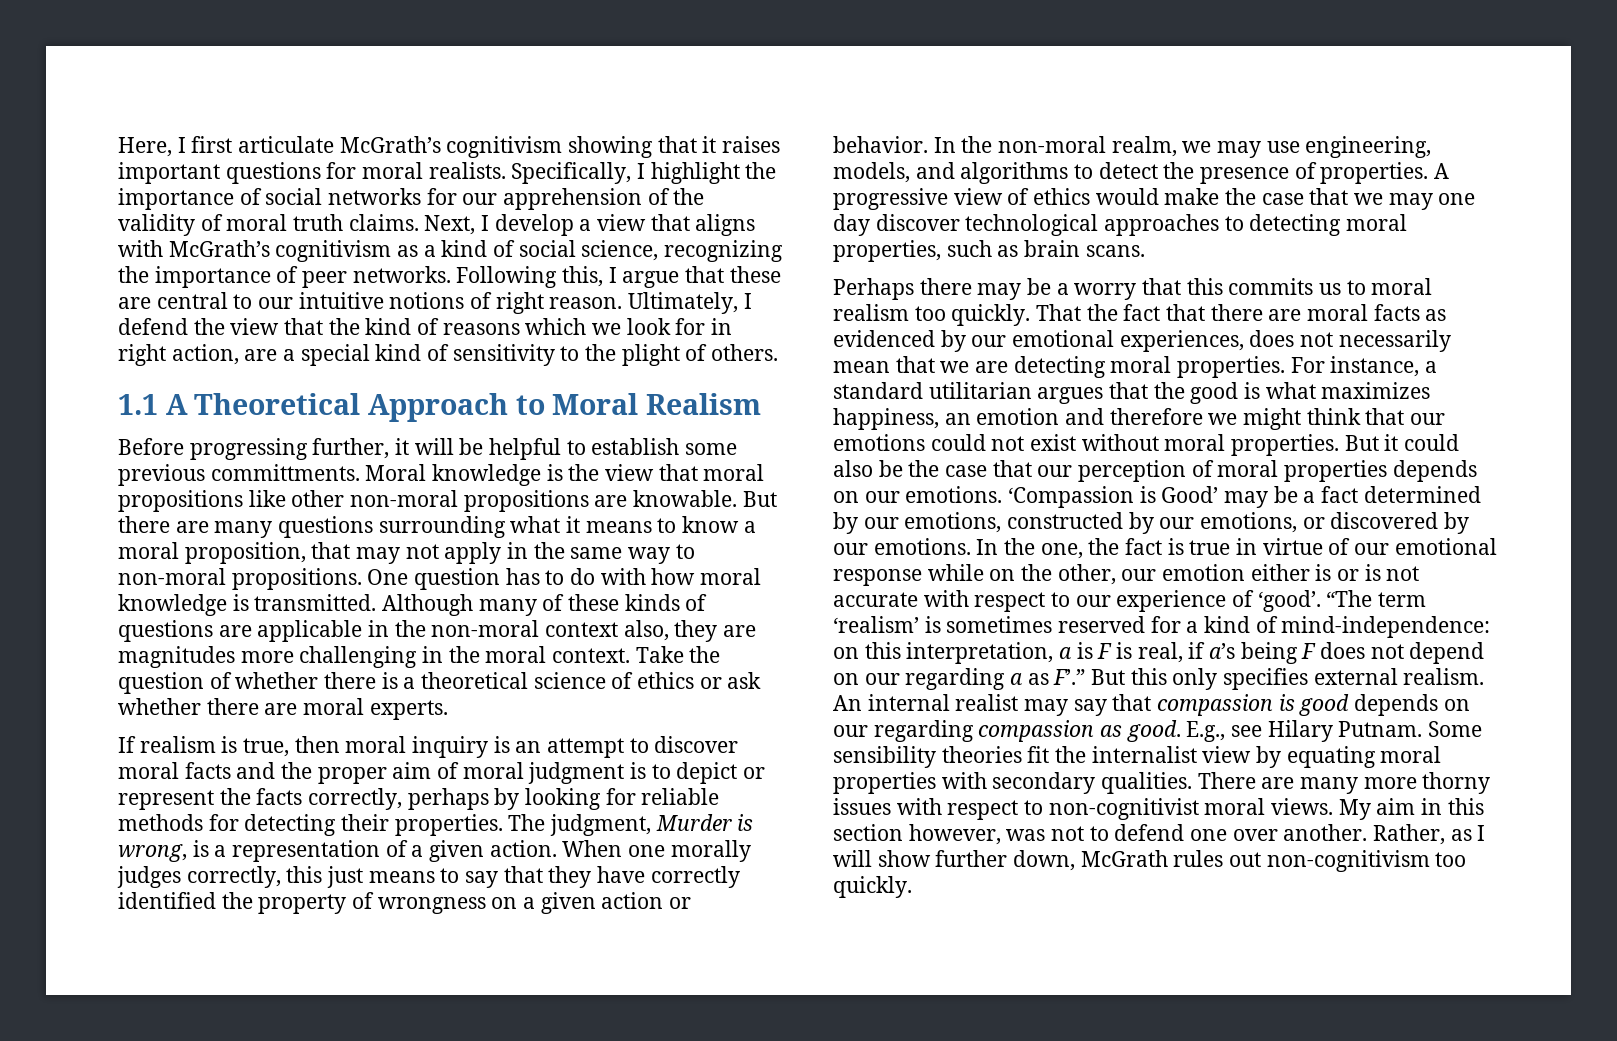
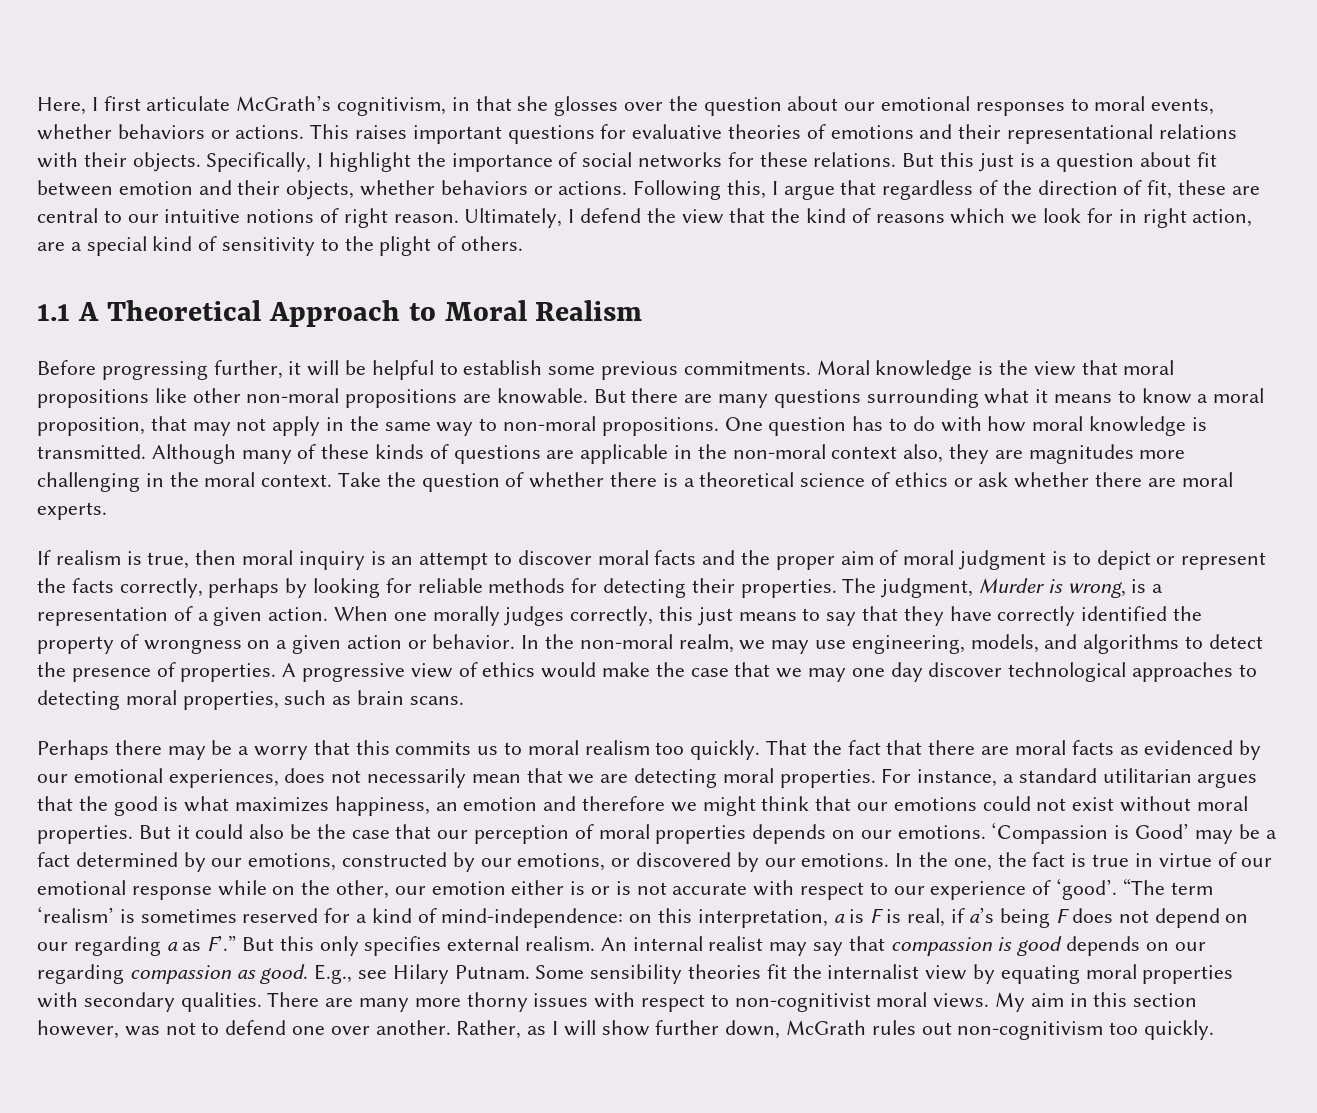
- Here, I first articulate McGrath’s cognitivism showing that it raises important questions for moral realists.
+ Here, I first articulate McGrath’s cognitivism, in that she glosses over the question about our emotional responses to moral events, whether behaviors or actions. This raises important questions for evaluative theories of emotions and their representational relations with their objects.
- Specifically, I highlight the importance of social networks for our apprehension of the validity of moral truth claims. Next, I develop a view that aligns with McGrath’s cognitivism as a kind of social science, recognizing the importance of peer networks.
+ Specifically, I highlight the importance of social networks for these relations. But this just is a question about fit between emotion and their objects, whether behaviors or actions.
- Following this, I argue that these are central to our intuitive notions of right reason.
+ Following this, I argue that regardless of the direction of fit, these are central to our intuitive notions of right reason.
- Before progressing further, it will be helpful to establish some previous committments.
+ Before progressing further, it will be helpful to establish some previous commitments.

